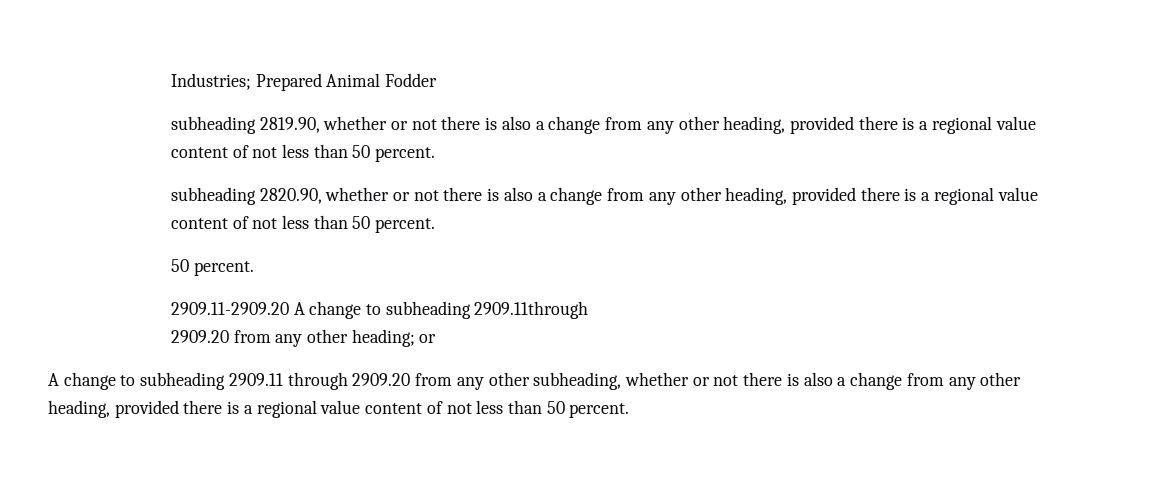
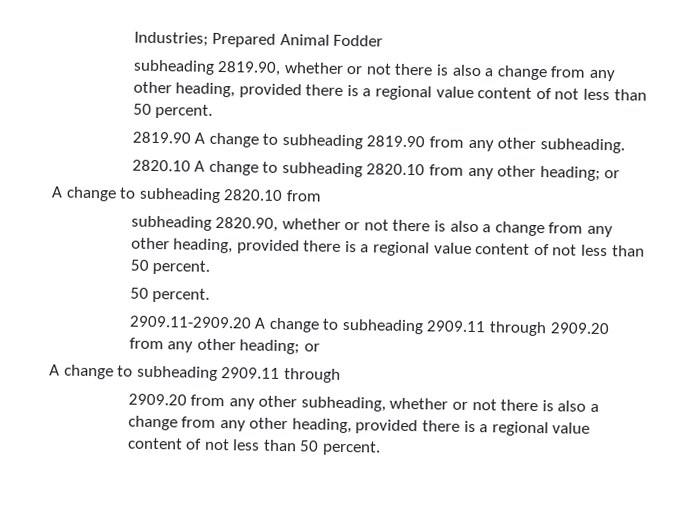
+ 2819.90 A change to subheading 2819.90 from any other subheading.
+ 2820.10 A change to subheading 2820.10 from any other heading; or
+ A change to subheading 2820.10 from
- 2909.11-2909.20 A change to subheading 2909.11through
- 2909.20 from any other heading; or
- A change to subheading 2909.11 through 2909.20 from any other subheading, whether or not there is also a change from any other heading, provided there is a regional value content of not less than 50 percent.
+ 2909.11-2909.20 A change to subheading 2909.11 through 2909.20 from any other heading; or
+ A change to subheading 2909.11 through
+ 2909.20 from any other subheading, whether or not there is also a change from any other heading, provided there is a regional value content of not less than 50 percent.

